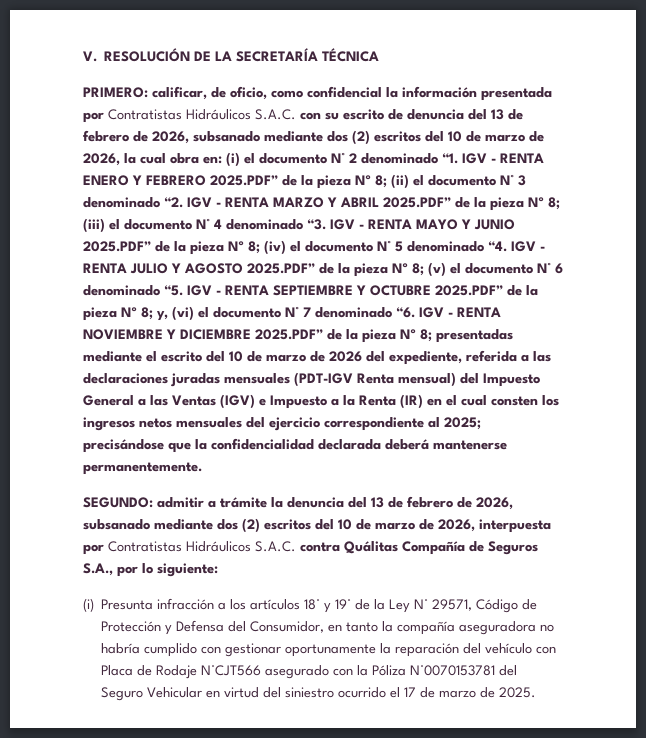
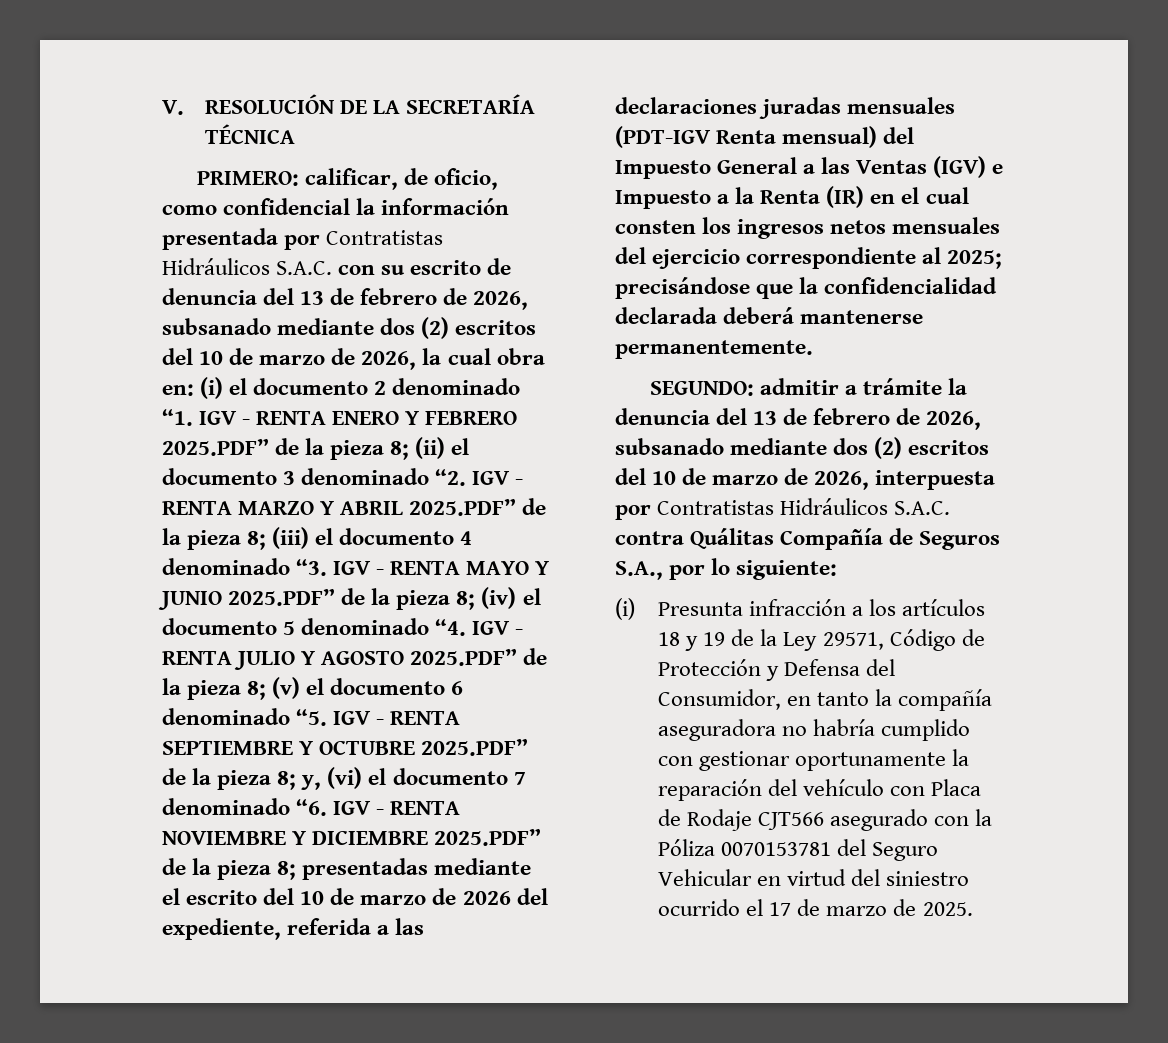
- (i) el documento N° 2 denominado “1. IGV - RENTA ENERO Y FEBRERO 2025.PDF” de la pieza Nº 8;
+ (i) el documento 2 denominado “1. IGV - RENTA ENERO Y FEBRERO 2025.PDF” de la pieza 8;
- (ii) el documento N° 3 denominado “2. IGV - RENTA MARZO Y ABRIL 2025.PDF” de la pieza Nº 8;
+ (ii) el documento 3 denominado “2. IGV - RENTA MARZO Y ABRIL 2025.PDF” de la pieza 8;
- (iii) el documento N° 4 denominado “3. IGV - RENTA MAYO Y JUNIO 2025.PDF” de la pieza Nº 8;
+ (iii) el documento 4 denominado “3. IGV - RENTA MAYO Y JUNIO 2025.PDF” de la pieza 8;
- (iv) el documento N° 5 denominado “4. IGV - RENTA JULIO Y AGOSTO 2025.PDF” de la pieza Nº 8;
+ (iv) el documento 5 denominado “4. IGV - RENTA JULIO Y AGOSTO 2025.PDF” de la pieza 8;
- (v) el documento N° 6 denominado “5. IGV - RENTA SEPTIEMBRE Y OCTUBRE 2025.PDF” de la pieza Nº 8;
+ (v) el documento 6 denominado “5. IGV - RENTA SEPTIEMBRE Y OCTUBRE 2025.PDF” de la pieza 8;
- y, (vi) el documento N° 7 denominado “6. IGV - RENTA NOVIEMBRE Y DICIEMBRE 2025.PDF” de la pieza Nº 8;
+ y, (vi) el documento 7 denominado “6. IGV - RENTA NOVIEMBRE Y DICIEMBRE 2025.PDF” de la pieza 8;
- (i) Presunta infracción a los artículos 18° y 19° de la Ley N° 29571, Código de Protección y Defensa del Consumidor, en tanto la compañía aseguradora no habría cumplido con gestionar oportunamente la reparación del vehículo con Placa de Rodaje N°CJT566 asegurado con la Póliza N°0070153781 del Seguro Vehicular en virtud del siniestro ocurrido el 17 de marzo de 2025.
+ (i) Presunta infracción a los artículos 18 y 19 de la Ley 29571, Código de Protección y Defensa del Consumidor, en tanto la compañía aseguradora no habría cumplido con gestionar oportunamente la reparación del vehículo con Placa de Rodaje CJT566 asegurado con la Póliza 0070153781 del Seguro Vehicular en virtud del siniestro ocurrido el 17 de marzo de 2025.

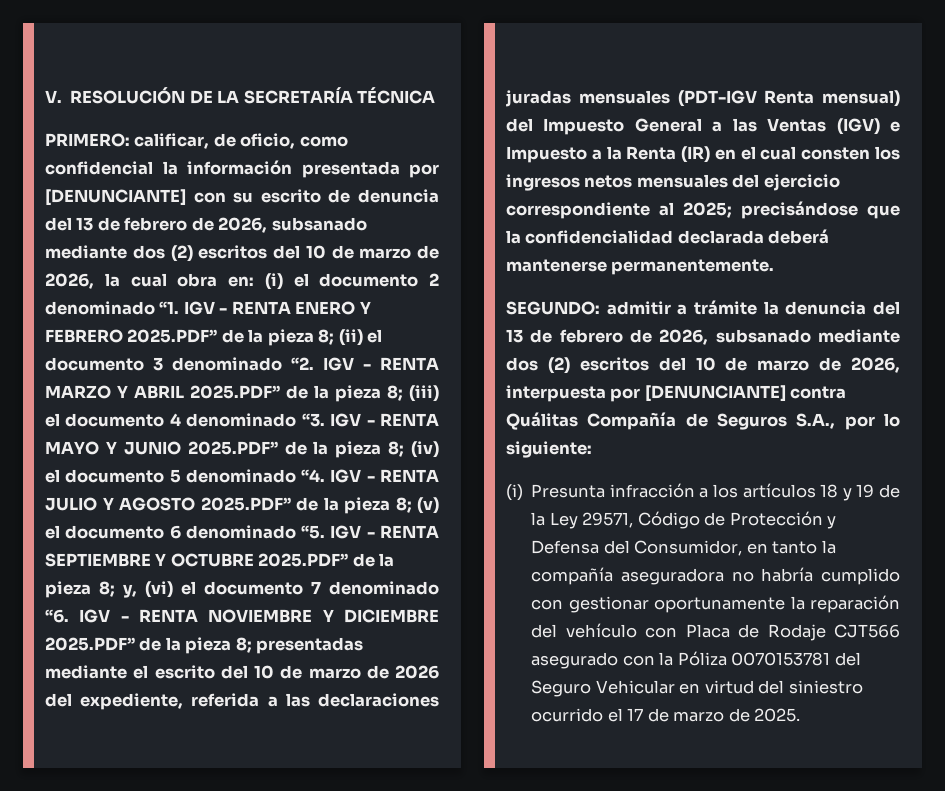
- calificar, de oficio, como confidencial la información presentada por Contratistas Hidráulicos S.A.C. con su escrito de denuncia del 13 de febrero de 2026, subsanado mediante dos (2) escritos del 10 de marzo de 2026, la cual obra en:
+ calificar, de oficio, como confidencial la información presentada por [DENUNCIANTE] con su escrito de denuncia del 13 de febrero de 2026, subsanado mediante dos (2) escritos del 10 de marzo de 2026, la cual obra en:
- SEGUNDO: admitir a trámite la denuncia del 13 de febrero de 2026, subsanado mediante dos (2) escritos del 10 de marzo de 2026, interpuesta por Contratistas Hidráulicos S.A.C. contra Quálitas Compañía de Seguros S.A., por lo siguiente:
+ SEGUNDO: admitir a trámite la denuncia del 13 de febrero de 2026, subsanado mediante dos (2) escritos del 10 de marzo de 2026, interpuesta por [DENUNCIANTE] contra Quálitas Compañía de Seguros S.A., por lo siguiente:

